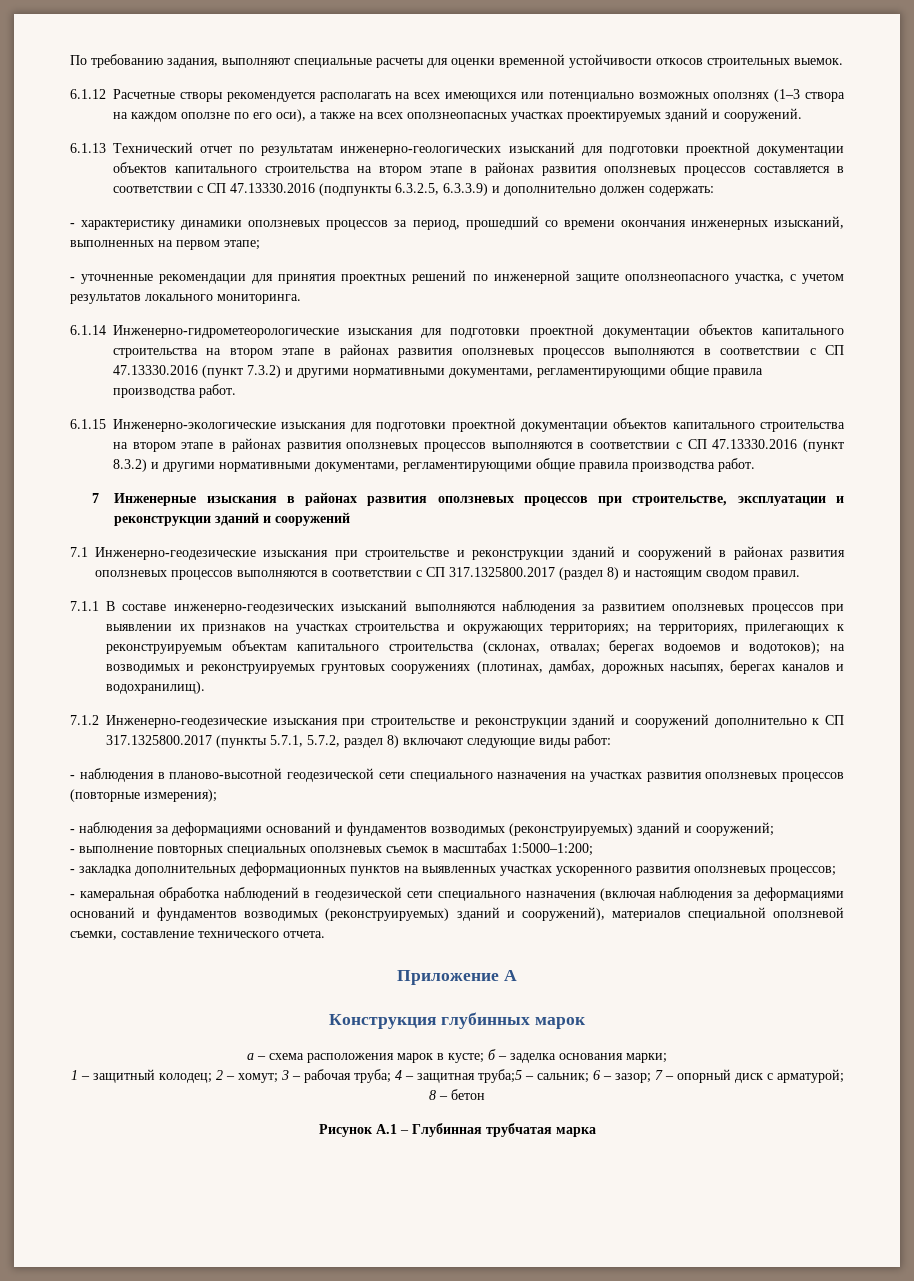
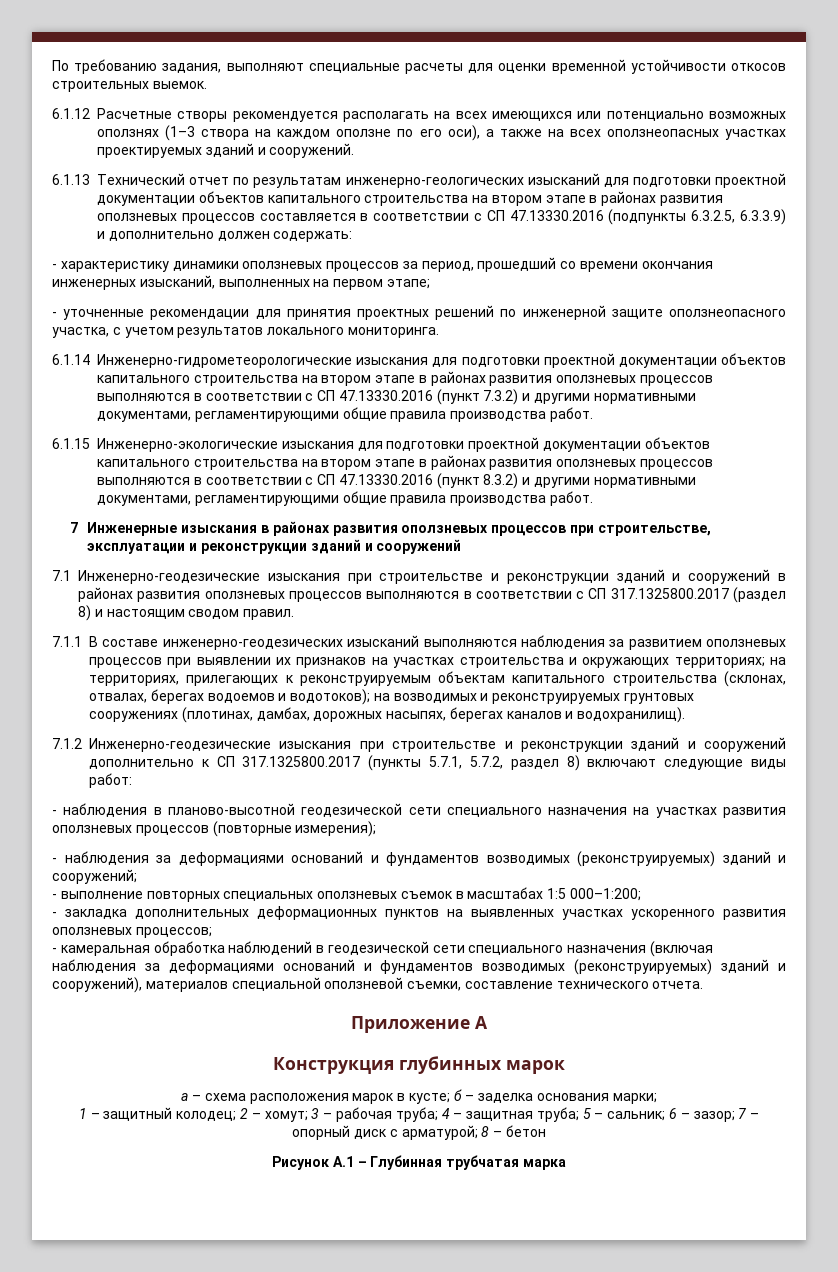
- 7.1.1 В составе инженерно-геодезических изысканий выполняются наблюдения за развитием оползневых процессов при выявлении их признаков на участках строительства и окружающих территориях; на территориях, прилегающих к реконструируемым объектам капитального строительства (склонах, отвалах; берегах водоемов и водотоков); на возводимых и реконструируемых грунтовых сооружениях (плотинах, дамбах, дорожных насыпях, берегах каналов и водохранилищ).
+ 7.1.1 В составе инженерно-геодезических изысканий выполняются наблюдения за развитием оползневых процессов при выявлении их признаков на участках строительства и окружающих территориях; на территориях, прилегающих к реконструируемым объектам капитального строительства (склонах, отвалах, берегах водоемов и водотоков); на возводимых и реконструируемых грунтовых сооружениях (плотинах, дамбах, дорожных насыпях, берегах каналов и водохранилищ).
- - выполнение повторных специальных оползневых съемок в масштабах 1:5000–1:200;
+ - выполнение повторных специальных оползневых съемок в масштабах 1:5 000–1:200;
- 1 – защитный колодец; 2 – хомут; 3 – рабочая труба; 4 – защитная труба;5 – сальник; 6 – зазор; 7 – опорный диск с арматурой; 8 – бетон
+ 1 – защитный колодец; 2 – хомут; 3 – рабочая труба; 4 – защитная труба; 5 – сальник; 6 – зазор; 7 – опорный диск с арматурой; 8 – бетон

